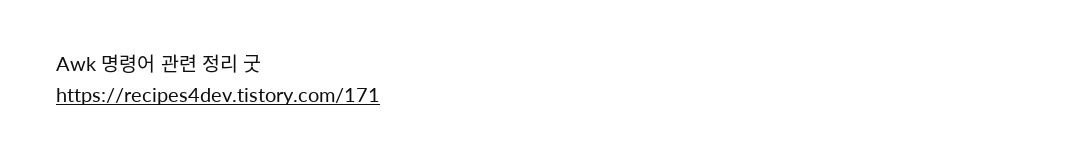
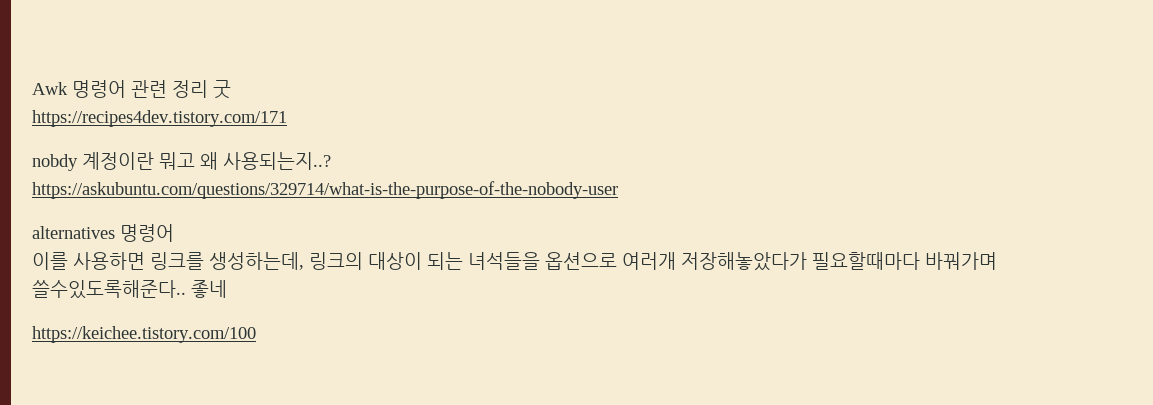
+ nobdy 계정이란 뭐고 왜 사용되는지..?
+ https://askubuntu.com/questions/329714/what-is-the-purpose-of-the-nobody-user
+ alternatives 명령어
+ 이를 사용하면 링크를 생성하는데, 링크의 대상이 되는 녀석들을 옵션으로 여러개 저장해놓았다가 필요할때마다 바꿔가며 쓸수있도록해준다.. 좋네
+ https://keichee.tistory.com/100

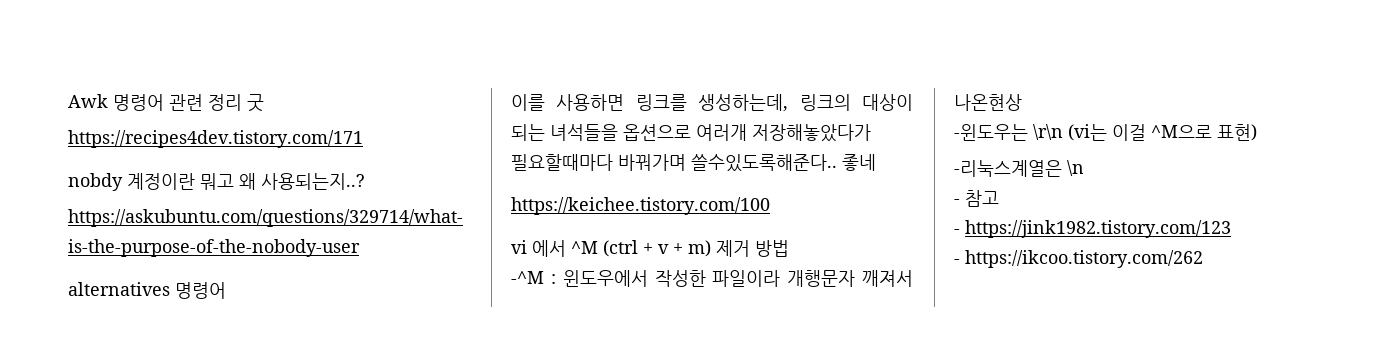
+ vi 에서 ^M (ctrl + v + m) 제거 방법
+ -^M : 윈도우에서 작성한 파일이라 개행문자 깨져서 나온현상
+ -윈도우는 \r\n (vi는 이걸 ^M으로 표현)
+ -리눅스계열은 \n
+ - 참고
+ - https://jink1982.tistory.com/123
+ - https://ikcoo.tistory.com/262

